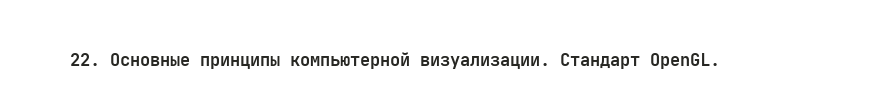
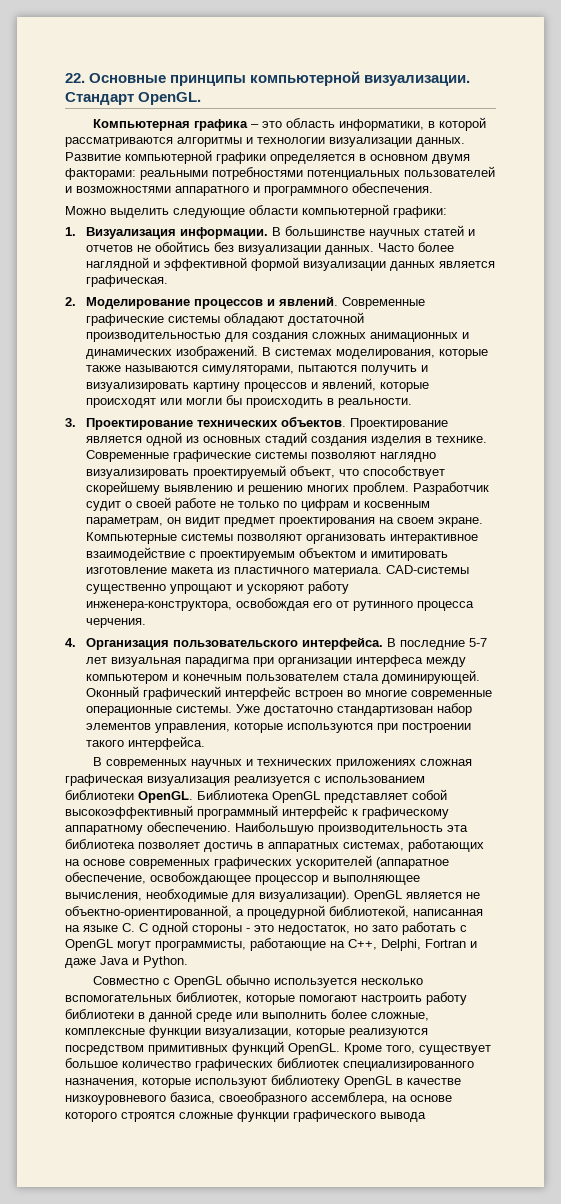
+ Компьютерная графика – это область информатики, в которой рассматриваются алгоритмы и технологии визуализации данных. Развитие компьютерной графики определяется в основном двумя факторами: реальными потребностями потенциальных пользователей и возможностями аппаратного и программного обеспечения.
+ Можно выделить следующие области компьютерной графики:
+ 1. Визуализация информации. В большинстве научных статей и отчетов не обойтись без визуализации данных. Часто более наглядной и эффективной формой визуализации данных является графическая.
+ 2. Моделирование процессов и явлений. Современные графические системы обладают достаточной производительностью для создания сложных анимационных и динамических изображений. В системах моделирования, которые также называются симуляторами, пытаются получить и визуализировать картину процессов и явлений, которые происходят или могли бы происходить в реальности.
+ 3. Проектирование технических объектов. Проектирование является одной из основных стадий создания изделия в технике. Современные графические системы позволяют наглядно визуализировать проектируемый объект, что способствует скорейшему выявлению и решению многих проблем. Разработчик судит о своей работе не только по цифрам и косвенным параметрам, он видит предмет проектирования на своем экране. Компьютерные системы позволяют организовать интерактивное взаимодействие с проектируемым объектом и имитировать изготовление макета из пластичного материала. CAD-системы существенно упрощают и ускоряют работу инженера-конструктора, освобождая его от рутинного процесса черчения.
+ 4. Организация пользовательского интерфейса. В последние 5-7 лет визуальная парадигма при организации интерфеса между компьютером и конечным пользователем стала доминирующей. Оконный графический интерфейс встроен во многие современные операционные системы. Уже достаточно стандартизован набор элементов управления, которые используются при построении такого интерфейса.
+ В современных научных и технических приложениях сложная графическая визуализация реализуется с использованием библиотеки OpenGL. Библиотека OpenGL представляет собой высокоэффективный программный интерфейс к графическому аппаратному обеспечению. Наибольшую производительность эта библиотека позволяет достичь в аппаратных системах, работающих на основе современных графических ускорителей (аппаратное обеспечение, освобождающее процессор и выполняющее вычисления, необходимые для визуализации). OpenGL является не объектно-ориентированной, а процедурной библиотекой, написанная на языке С. С одной стороны - это недостаток, но зато работать с OpenGL могут программисты, работающие на C++, Delphi, Fortran и даже Java и Python.
+ Совместно с OpenGL обычно используется несколько вспомогательных библиотек, которые помогают настроить работу библиотеки в данной среде или выполнить более сложные, комплексные функции визуализации, которые реализуются посредством примитивных функций OpenGL. Кроме того, существует большое количество графических библиотек специализированного назначения, которые используют библиотеку OpenGL в качестве низкоуровневого базиса, своеобразного ассемблера, на основе которого строятся сложные функции графического вывода

